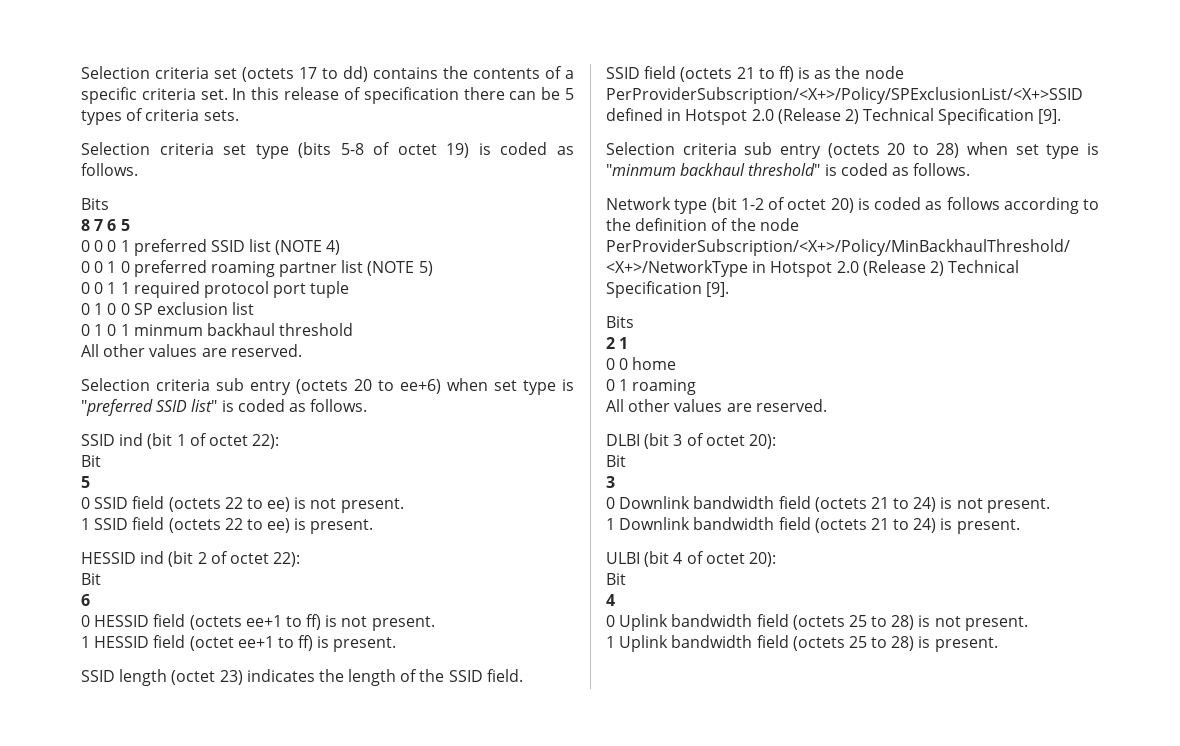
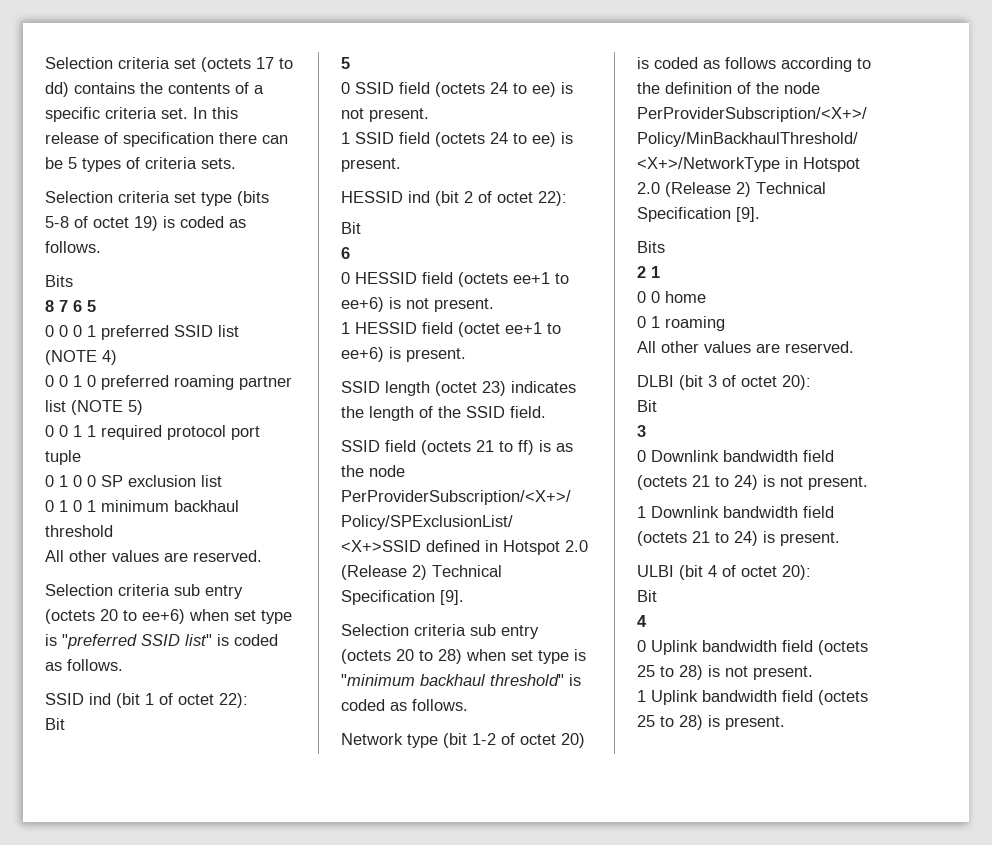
- 0 1 0 1 minmum backhaul threshold
+ 0 1 0 1 minimum backhaul threshold
- 0 SSID field (octets 22 to ee) is not present.
+ 0 SSID field (octets 24 to ee) is not present.
- 1 SSID field (octets 22 to ee) is present.
+ 1 SSID field (octets 24 to ee) is present.
- 0 HESSID field (octets ee+1 to ff) is not present.
+ 0 HESSID field (octets ee+1 to ee+6) is not present.
- 1 HESSID field (octet ee+1 to ff) is present.
+ 1 HESSID field (octet ee+1 to ee+6) is present.
- Selection criteria sub entry (octets 20 to 28) when set type is "minmum backhaul threshold" is coded as follows.
+ Selection criteria sub entry (octets 20 to 28) when set type is "minimum backhaul threshold" is coded as follows.

